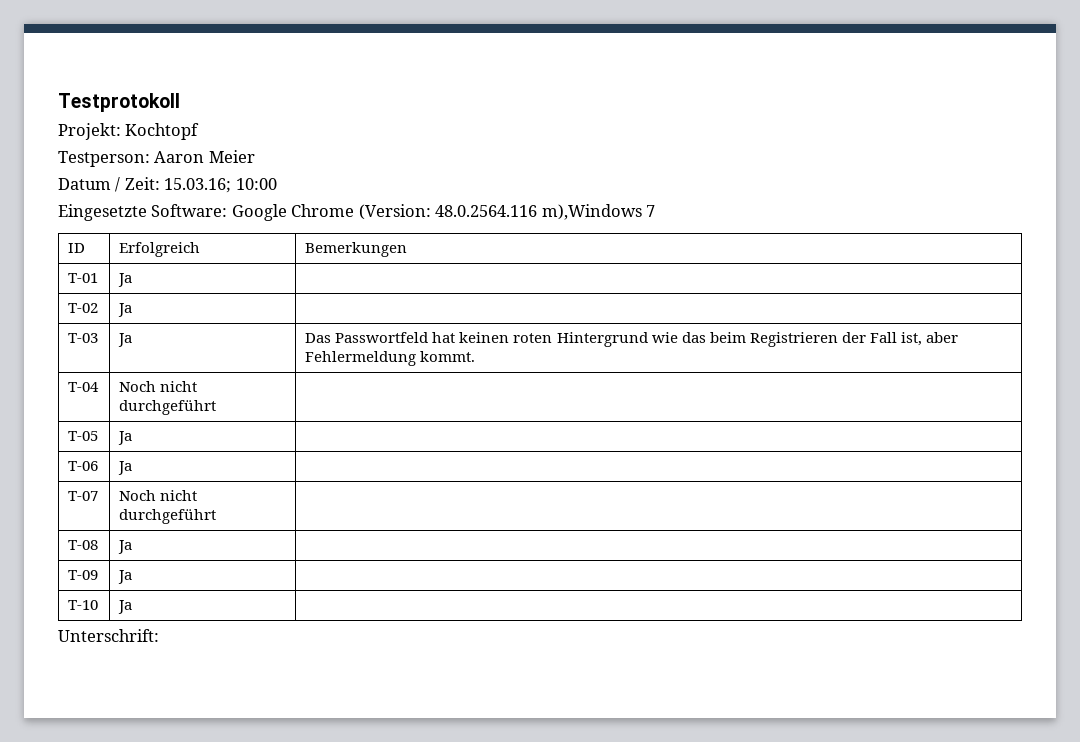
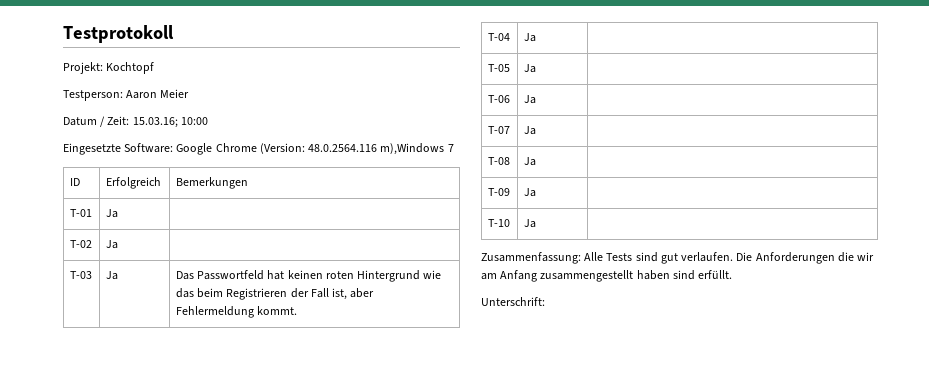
- T-04 | Noch nicht durchgeführt |
+ T-04 | Ja |
- T-07 | Noch nicht durchgeführt |
+ T-07 | Ja |
+ Zusammenfassung: Alle Tests sind gut verlaufen. Die Anforderungen die wir am Anfang zusammengestellt haben sind erfüllt.

